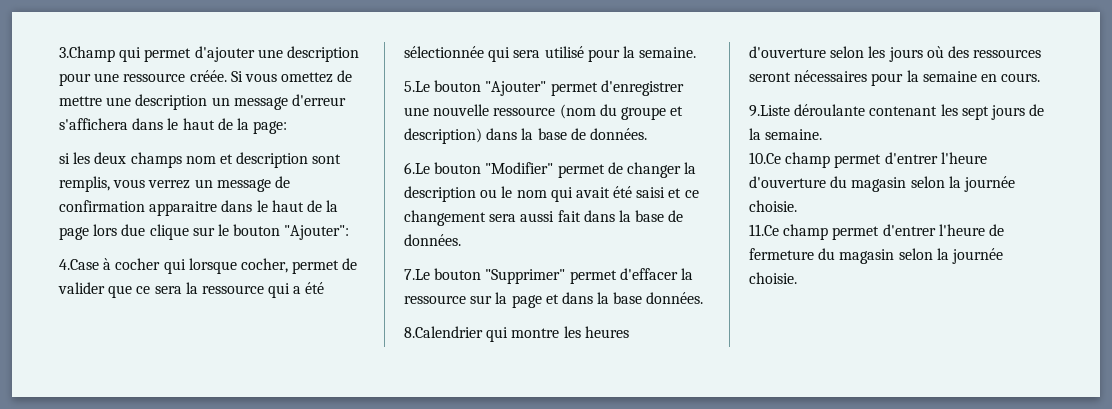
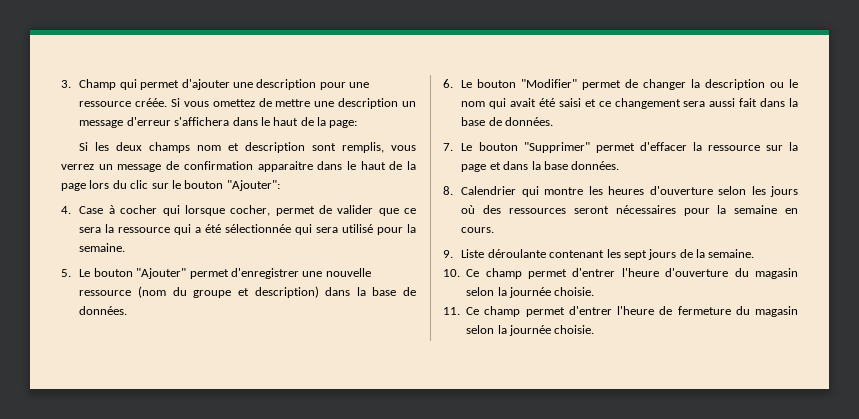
- 3.Champ qui permet d'ajouter une description pour une ressource créée.
+ 3. Champ qui permet d'ajouter une description pour une ressource créée.
- si les deux champs nom et description sont remplis, vous verrez un message de confirmation apparaitre dans le haut de la page lors due clique sur le bouton "Ajouter":
+ Si les deux champs nom et description sont remplis, vous verrez un message de confirmation apparaitre dans le haut de la page lors du clic sur le bouton "Ajouter":
- 4.Case à cocher qui lorsque cocher, permet de valider que ce sera la ressource qui a été sélectionnée qui sera utilisé pour la semaine.
+ 4. Case à cocher qui lorsque cocher, permet de valider que ce sera la ressource qui a été sélectionnée qui sera utilisé pour la semaine.
- 5.Le bouton "Ajouter" permet d'enregistrer une nouvelle ressource (nom du groupe et description) dans la base de données.
+ 5. Le bouton "Ajouter" permet d'enregistrer une nouvelle ressource (nom du groupe et description) dans la base de données.
- 6.Le bouton "Modifier" permet de changer la description ou le nom qui avait été saisi et ce changement sera aussi fait dans la base de données.
+ 6. Le bouton "Modifier" permet de changer la description ou le nom qui avait été saisi et ce changement sera aussi fait dans la base de données.
- 7.Le bouton "Supprimer" permet d'effacer la ressource sur la page et dans la base données.
+ 7. Le bouton "Supprimer" permet d'effacer la ressource sur la page et dans la base données.
- 8.Calendrier qui montre les heures d'ouverture selon les jours où des ressources seront nécessaires pour la semaine en cours.
+ 8. Calendrier qui montre les heures d'ouverture selon les jours où des ressources seront nécessaires pour la semaine en cours.
- 9.Liste déroulante contenant les sept jours de la semaine.
+ 9. Liste déroulante contenant les sept jours de la semaine.
- 10.Ce champ permet d'entrer l'heure d'ouverture du magasin selon la journée choisie.
+ 10. Ce champ permet d'entrer l'heure d'ouverture du magasin selon la journée choisie.
- 11.Ce champ permet d'entrer l'heure de fermeture du magasin selon la journée choisie.
+ 11. Ce champ permet d'entrer l'heure de fermeture du magasin selon la journée choisie.

